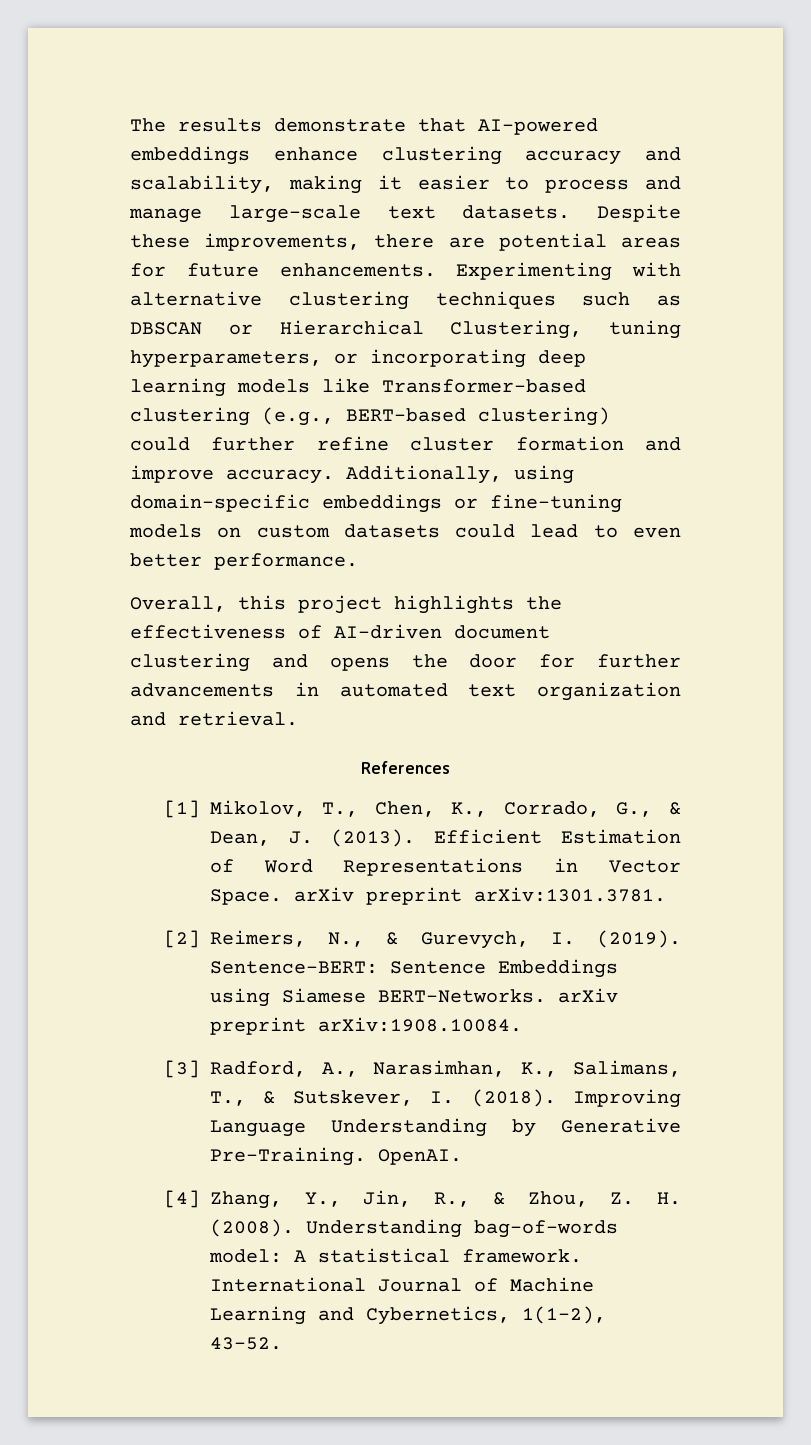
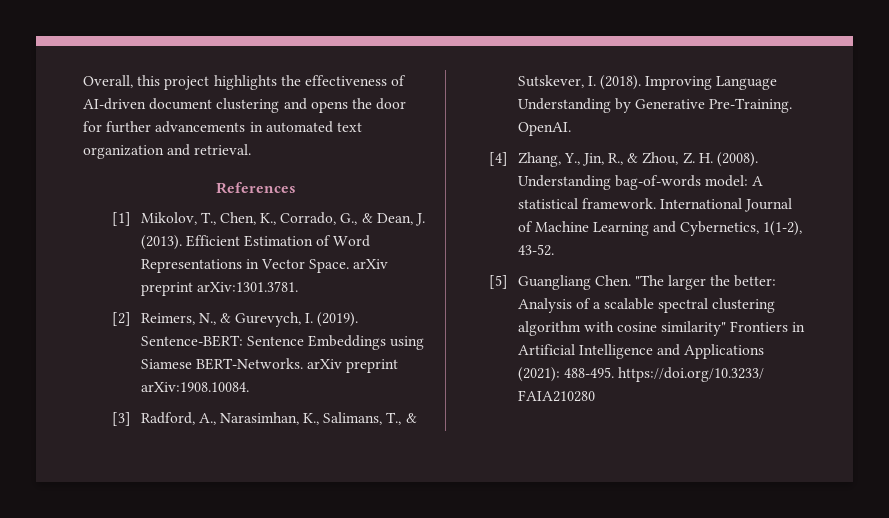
- The results demonstrate that AI-powered embeddings enhance clustering accuracy and scalability, making it easier to process and manage large-scale text datasets. Despite these improvements, there are potential areas for future enhancements. Experimenting with alternative clustering techniques such as DBSCAN or Hierarchical Clustering, tuning hyperparameters, or incorporating deep learning models like Transformer-based clustering (e.g., BERT-based clustering) could further refine cluster formation and improve accuracy. Additionally, using domain-specific embeddings or fine-tuning models on custom datasets could lead to even better performance.
+ [5] Guangliang Chen. "The larger the better: Analysis of a scalable spectral clustering algorithm with cosine similarity" Frontiers in Artificial Intelligence and Applications (2021): 488-495. https://doi.org/10.3233/ FAIA210280

